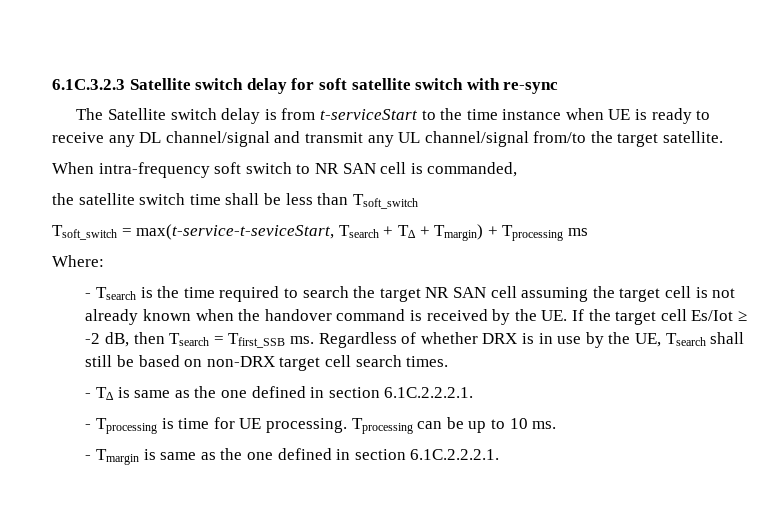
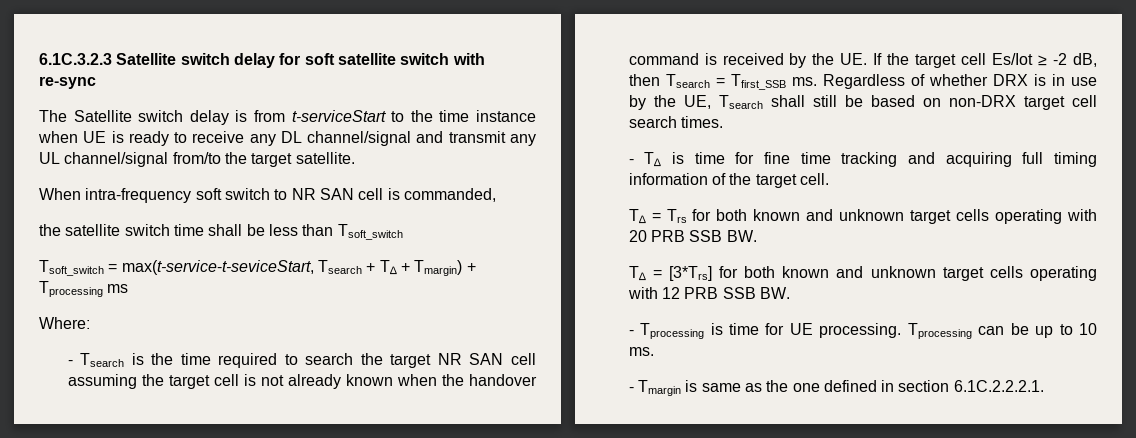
- - T∆ is same as the one defined in section 6.1C.2.2.2.1.
+ - T∆ is time for fine time tracking and acquiring full timing information of the target cell.
+ T∆ = Trs for both known and unknown target cells operating with 20 PRB SSB BW.
+ T∆ = [3*Trs] for both known and unknown target cells operating with 12 PRB SSB BW.

